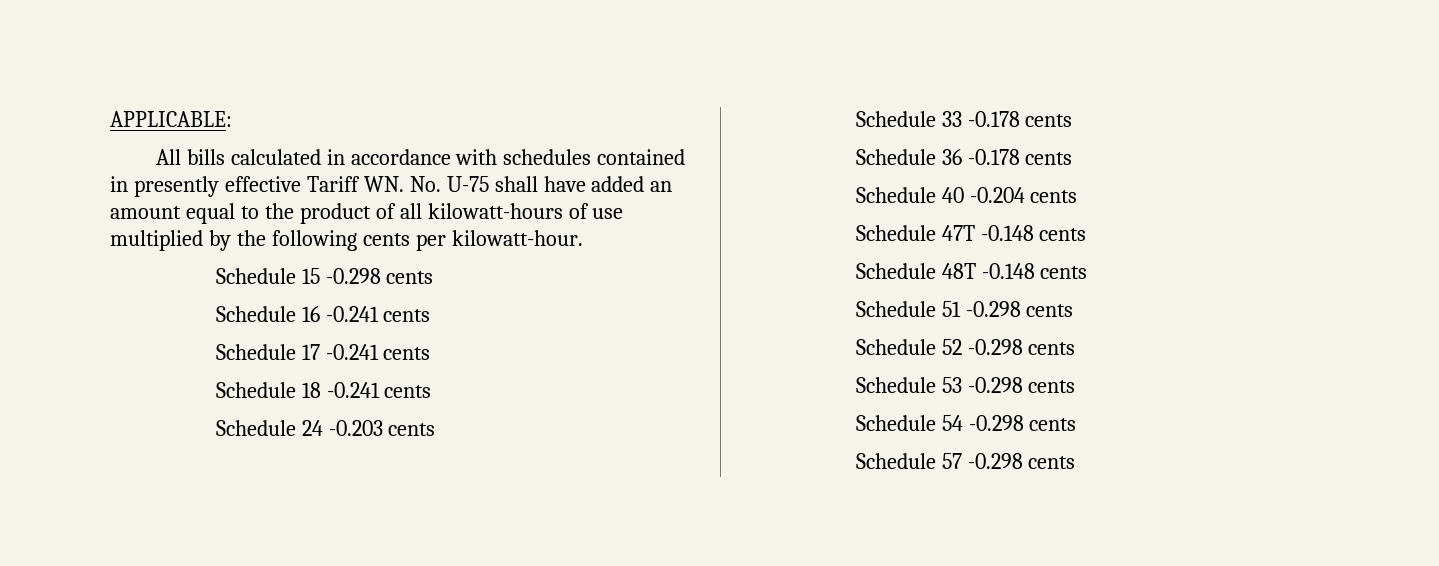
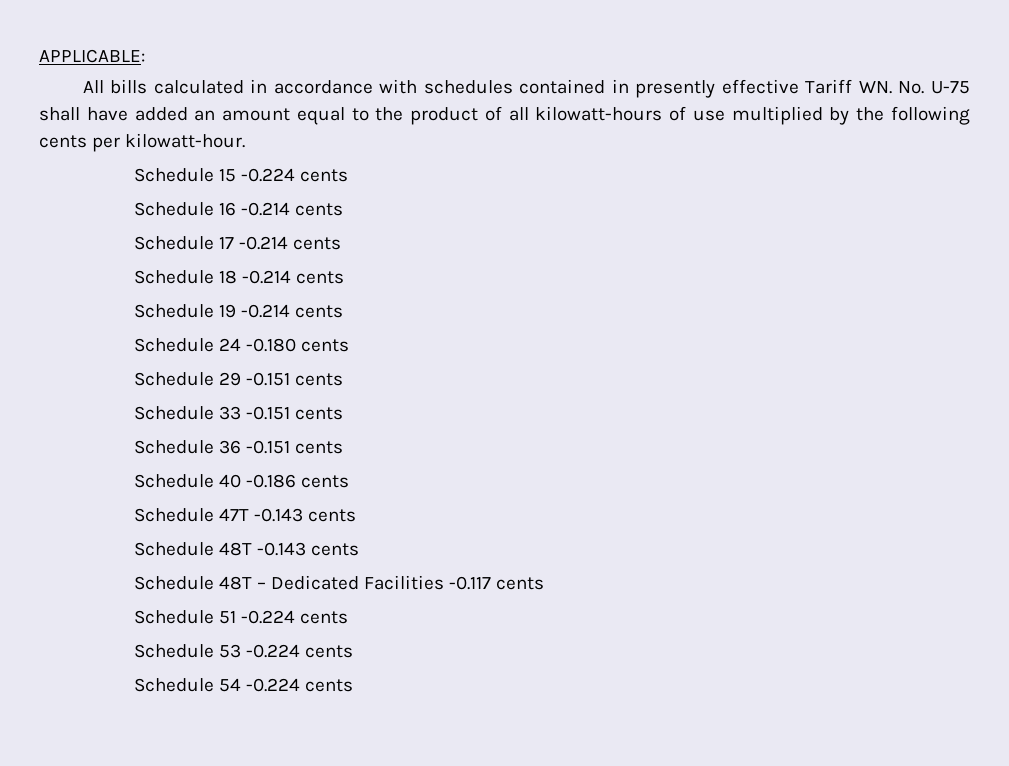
- Schedule 15 -0.298 cents
+ Schedule 15 -0.224 cents
- Schedule 16 -0.241 cents
+ Schedule 16 -0.214 cents
- Schedule 17 -0.241 cents
+ Schedule 17 -0.214 cents
- Schedule 18 -0.241 cents
- Schedule 24 -0.203 cents
+ Schedule 18 -0.214 cents
+ Schedule 19 -0.214 cents
+ Schedule 24 -0.180 cents
+ Schedule 29 -0.151 cents
- Schedule 33 -0.178 cents
+ Schedule 33 -0.151 cents
- Schedule 36 -0.178 cents
+ Schedule 36 -0.151 cents
- Schedule 40 -0.204 cents
+ Schedule 40 -0.186 cents
- Schedule 47T -0.148 cents
- Schedule 48T -0.148 cents
- Schedule 51 -0.298 cents
- Schedule 52 -0.298 cents
+ Schedule 47T -0.143 cents
+ Schedule 48T -0.143 cents
+ Schedule 48T – Dedicated Facilities -0.117 cents
+ Schedule 51 -0.224 cents
- Schedule 53 -0.298 cents
+ Schedule 53 -0.224 cents
- Schedule 54 -0.298 cents
- Schedule 57 -0.298 cents
+ Schedule 54 -0.224 cents

